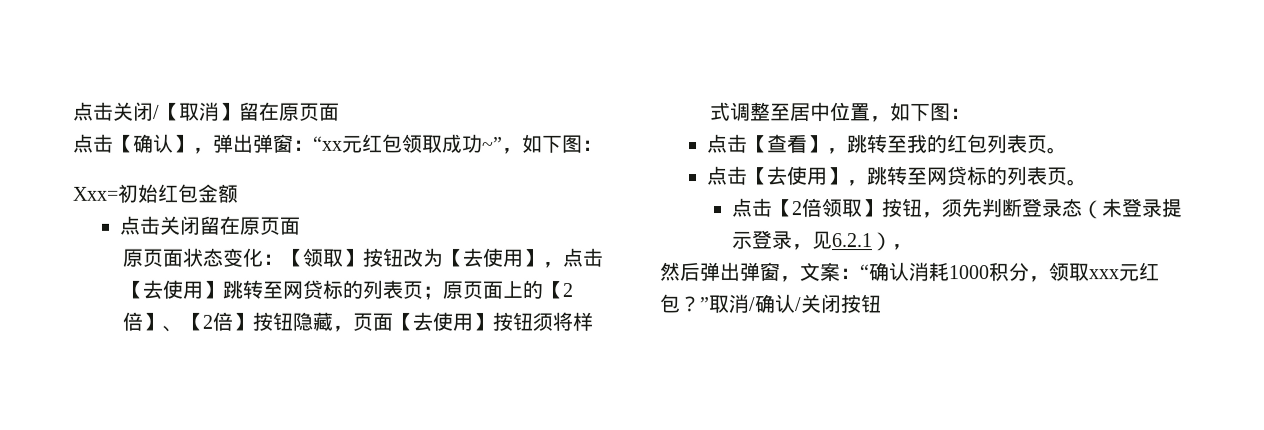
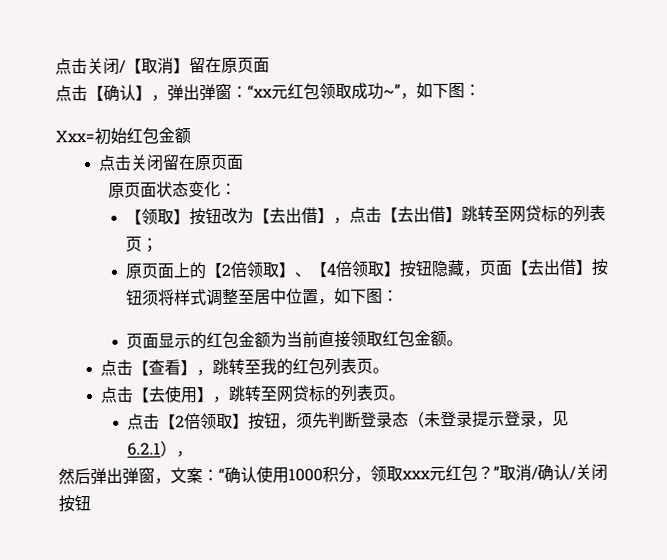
- 原页面状态变化：【领取】按钮改为【去使用】，点击【去使用】跳转至网贷标的列表页；原页面上的【2倍】、【2倍】按钮隐藏，页面【去使用】按钮须将样式调整至居中位置，如下图：
+ 原页面状态变化：
+ 【领取】按钮改为【去出借】，点击【去出借】跳转至网贷标的列表页；
+ 原页面上的【2倍领取】、【4倍领取】按钮隐藏，页面【去出借】按钮须将样式调整至居中位置，如下图：
+ 页面显示的红包金额为当前直接领取红包金额。
- 然后弹出弹窗，文案：“确认消耗1000积分，领取xxx元红包？”取消/确认/关闭按钮
+ 然后弹出弹窗，文案：“确认使用1000积分，领取xxx元红包？”取消/确认/关闭按钮

